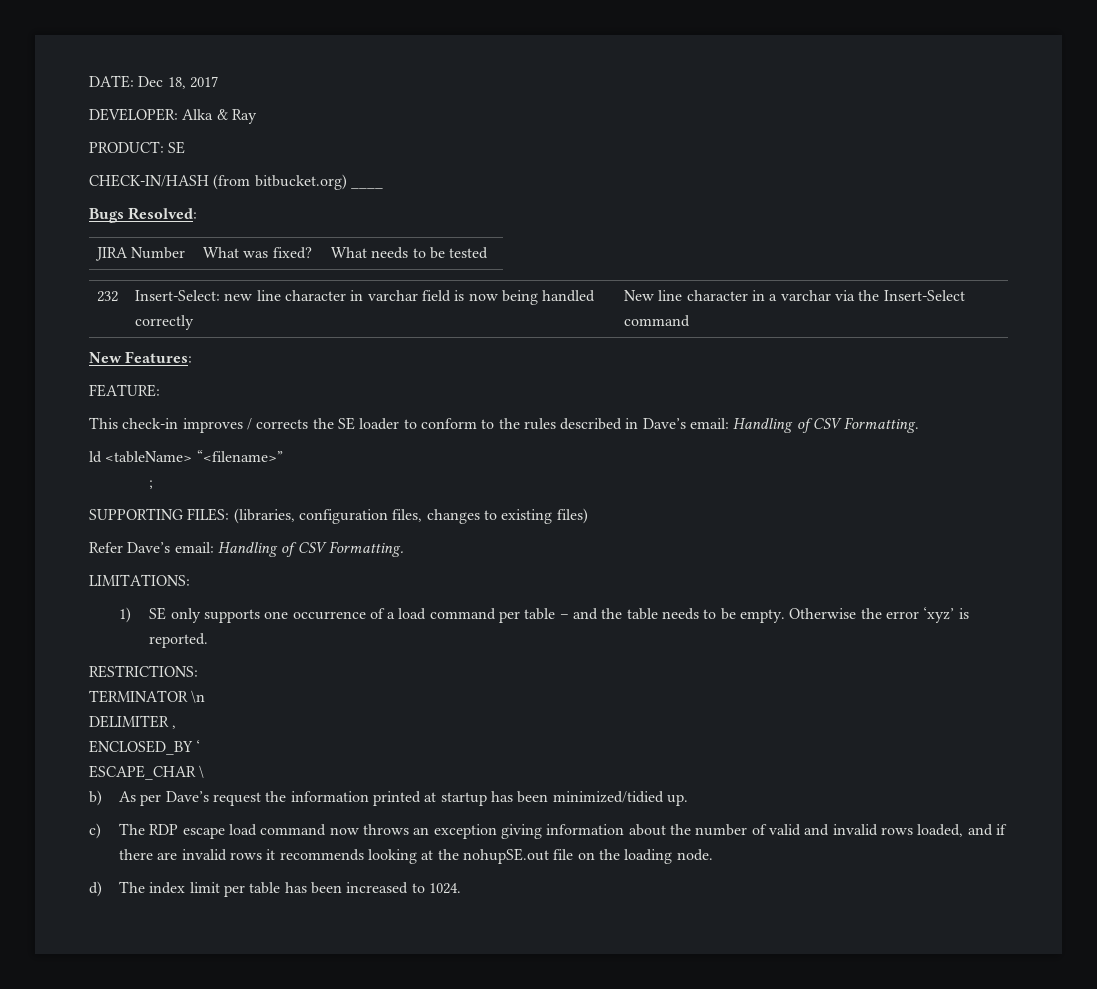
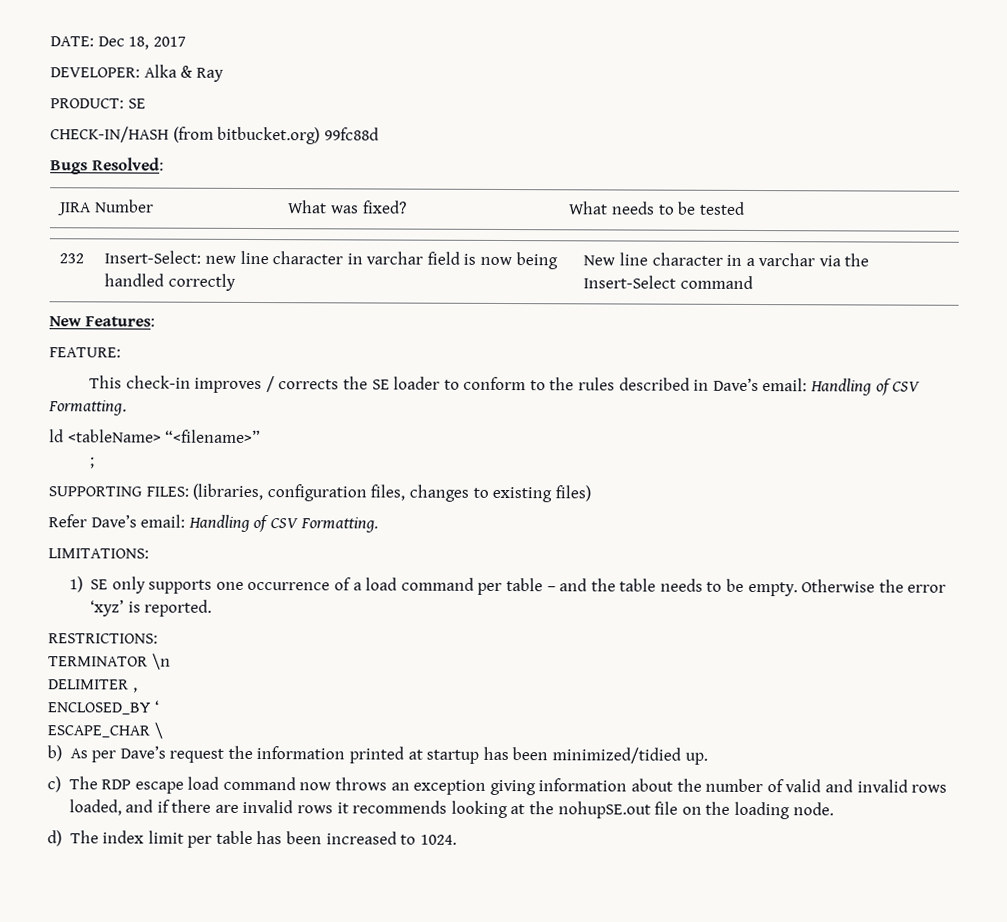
- CHECK-IN/HASH (from bitbucket.org) ____
+ CHECK-IN/HASH (from bitbucket.org) 99fc88d

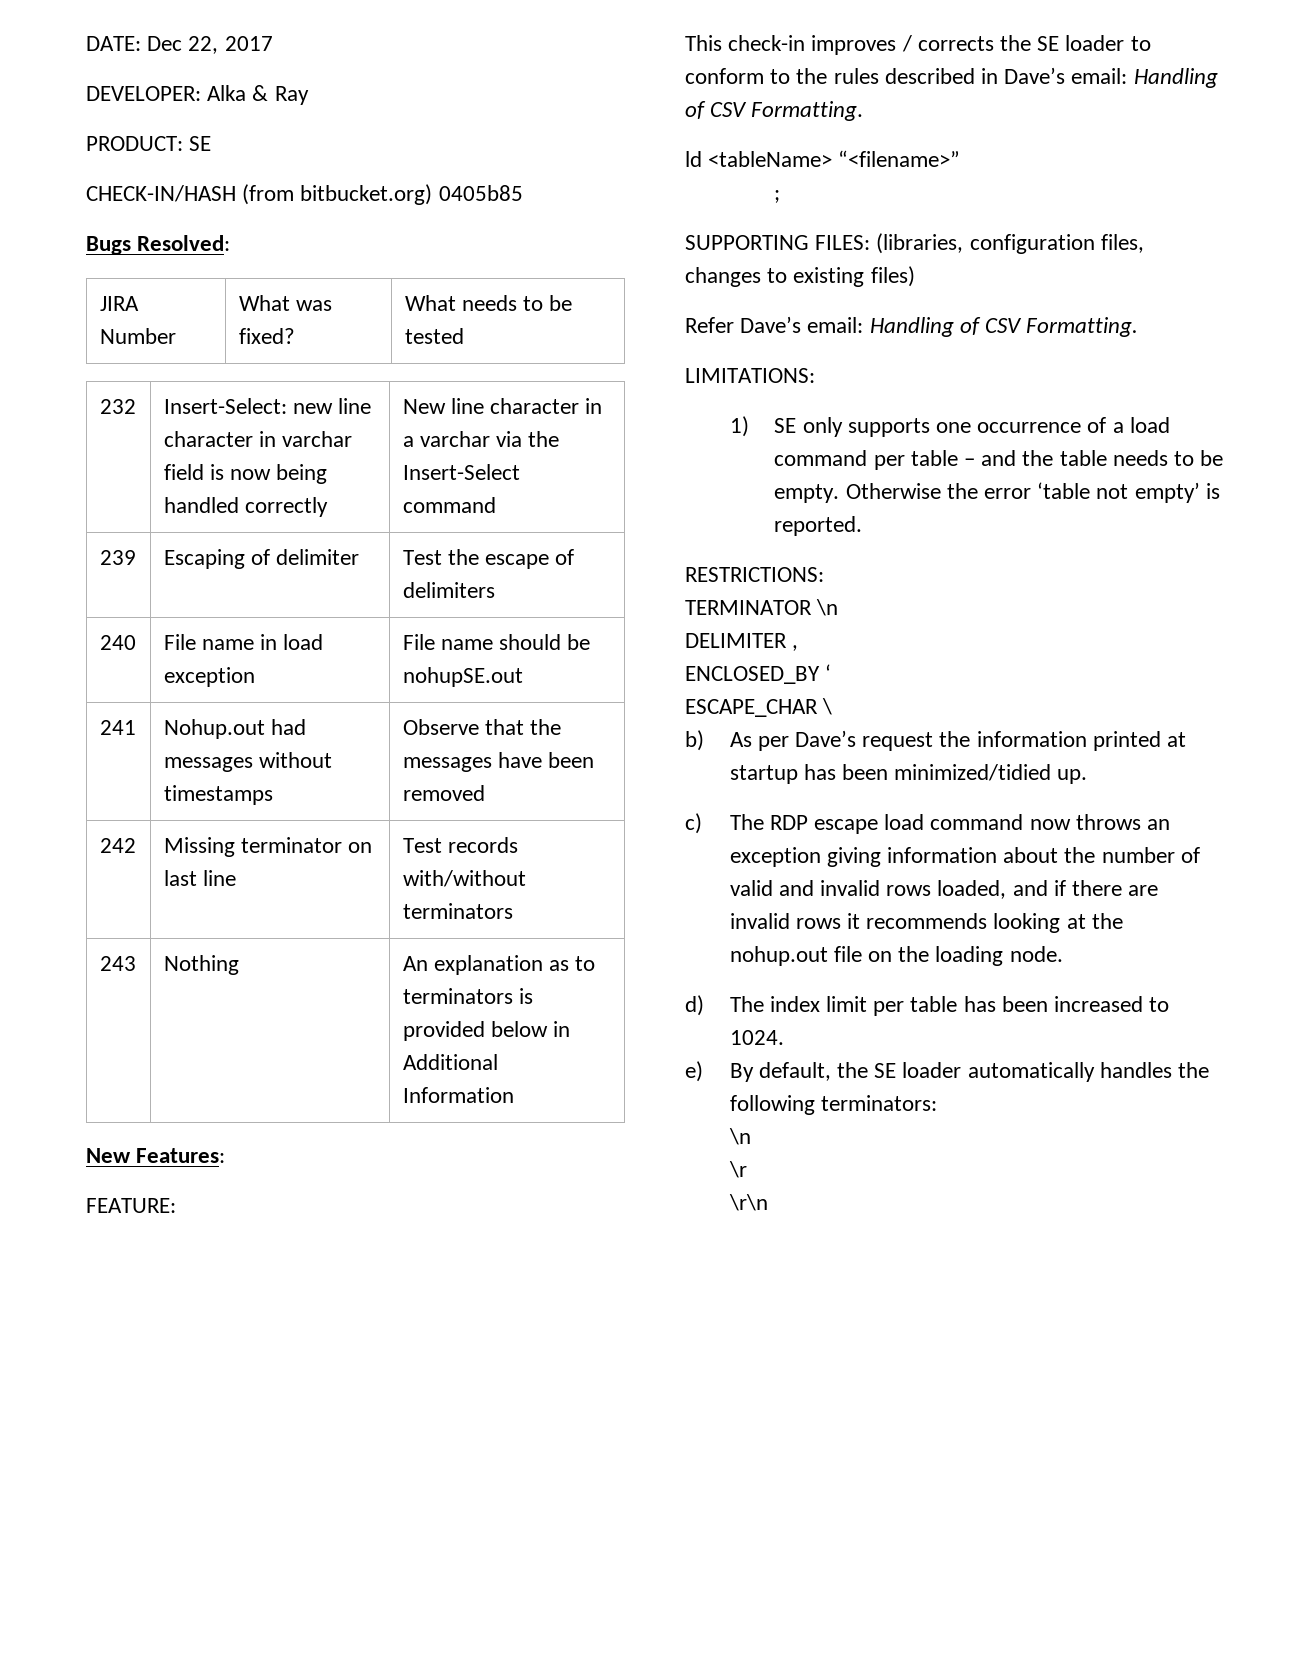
- DATE: Dec 18, 2017
+ DATE: Dec 22, 2017
- CHECK-IN/HASH (from bitbucket.org) 99fc88d
+ CHECK-IN/HASH (from bitbucket.org) 0405b85
+ 239 | Escaping of delimiter | Test the escape of delimiters
+ 240 | File name in load exception | File name should be nohupSE.out
+ 241 | Nohup.out had messages without timestamps | Observe that the messages have been removed
+ 242 | Missing terminator on last line | Test records with/without terminators
+ 243 | Nothing | An explanation as to terminators is provided below in Additional Information
- Otherwise the error ‘xyz’ is reported.
+ Otherwise the error ‘table not empty’ is reported.
- c) The RDP escape load command now throws an exception giving information about the number of valid and invalid rows loaded, and if there are invalid rows it recommends looking at the nohupSE.out file on the loading node.
+ c) The RDP escape load command now throws an exception giving information about the number of valid and invalid rows loaded, and if there are invalid rows it recommends looking at the nohup.out file on the loading node.
+ e) By default, the SE loader automatically handles the following terminators:
+ \n
+ \r
+ \r\n

